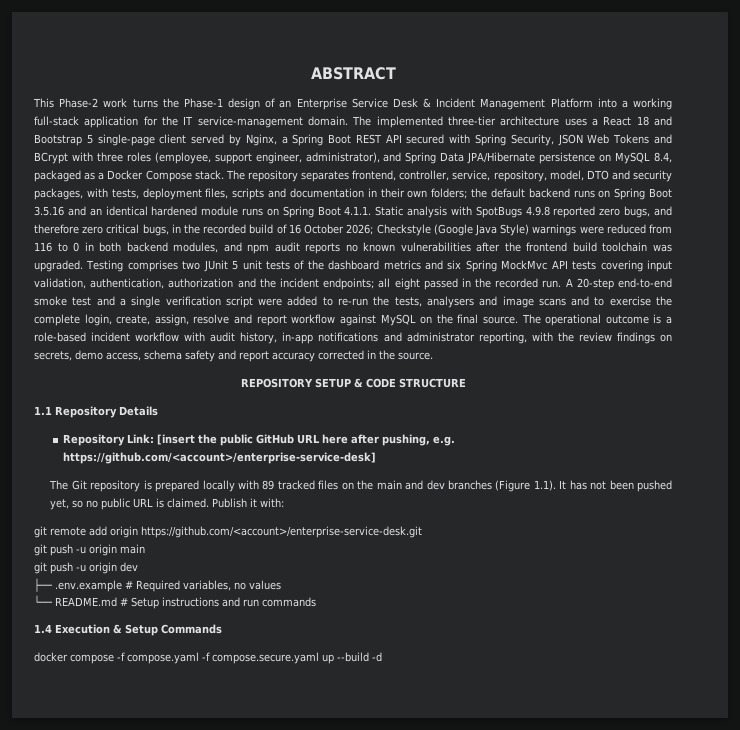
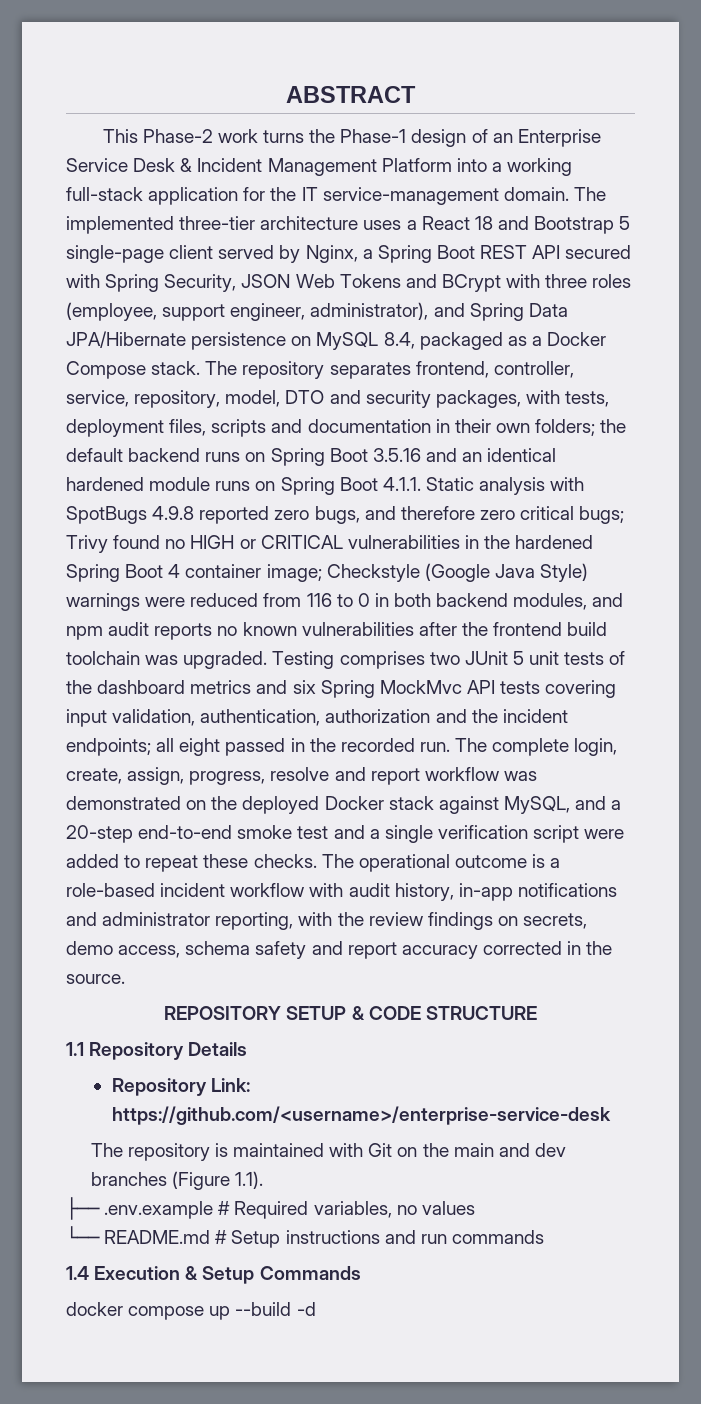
- the default backend runs on Spring Boot 3.5.16 and an identical hardened module runs on Spring Boot 4.1.1. Static analysis with SpotBugs 4.9.8 reported zero bugs, and therefore zero critical bugs, in the recorded build of 16 October 2026;
+ the default backend runs on Spring Boot 3.5.16 and an identical hardened module runs on Spring Boot 4.1.1. Static analysis with SpotBugs 4.9.8 reported zero bugs, and therefore zero critical bugs; Trivy found no HIGH or CRITICAL vulnerabilities in the hardened Spring Boot 4 container image;
- A 20-step end-to-end smoke test and a single verification script were added to re-run the tests, analysers and image scans and to exercise the complete login, create, assign, resolve and report workflow against MySQL on the final source.
+ The complete login, create, assign, progress, resolve and report workflow was demonstrated on the deployed Docker stack against MySQL, and a 20-step end-to-end smoke test and a single verification script were added to repeat these checks.
- Repository Link: [insert the public GitHub URL here after pushing, e.g. https://github.com/<account>/enterprise-service-desk]
- The Git repository is prepared locally with 89 tracked files on the main and dev branches (Figure 1.1). It has not been pushed yet, so no public URL is claimed. Publish it with:
- git remote add origin https://github.com/<account>/enterprise-service-desk.git
- git push -u origin main
- git push -u origin dev
+ Repository Link: https://github.com/<username>/enterprise-service-desk
+ The repository is maintained with Git on the main and dev branches (Figure 1.1).
- docker compose -f compose.yaml -f compose.secure.yaml up --build -d
+ docker compose up --build -d

